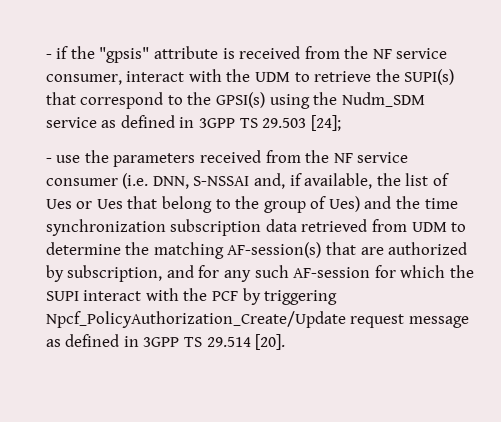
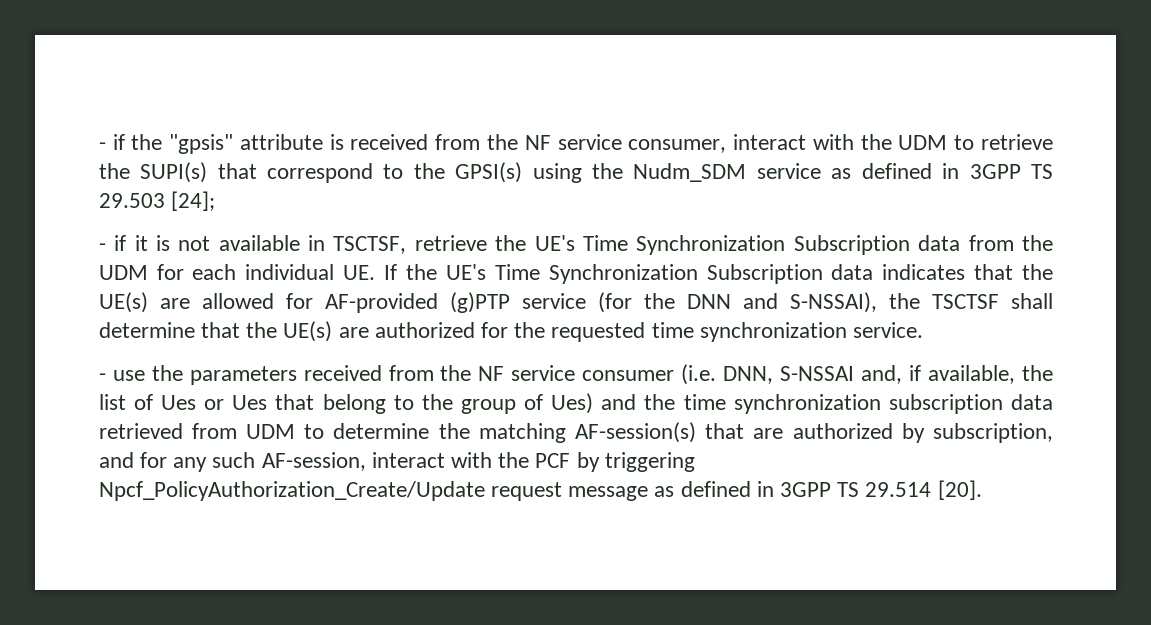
+ - if it is not available in TSCTSF, retrieve the UE's Time Synchronization Subscription data from the UDM for each individual UE. If the UE's Time Synchronization Subscription data indicates that the UE(s) are allowed for AF-provided (g)PTP service (for the DNN and S-NSSAI), the TSCTSF shall determine that the UE(s) are authorized for the requested time synchronization service.
- - use the parameters received from the NF service consumer (i.e. DNN, S-NSSAI and, if available, the list of Ues or Ues that belong to the group of Ues) and the time synchronization subscription data retrieved from UDM to determine the matching AF-session(s) that are authorized by subscription, and for any such AF-session for which the SUPI interact with the PCF by triggering Npcf_PolicyAuthorization_Create/Update request message as defined in 3GPP TS 29.514 [20].
+ - use the parameters received from the NF service consumer (i.e. DNN, S-NSSAI and, if available, the list of Ues or Ues that belong to the group of Ues) and the time synchronization subscription data retrieved from UDM to determine the matching AF-session(s) that are authorized by subscription, and for any such AF-session, interact with the PCF by triggering Npcf_PolicyAuthorization_Create/Update request message as defined in 3GPP TS 29.514 [20].

